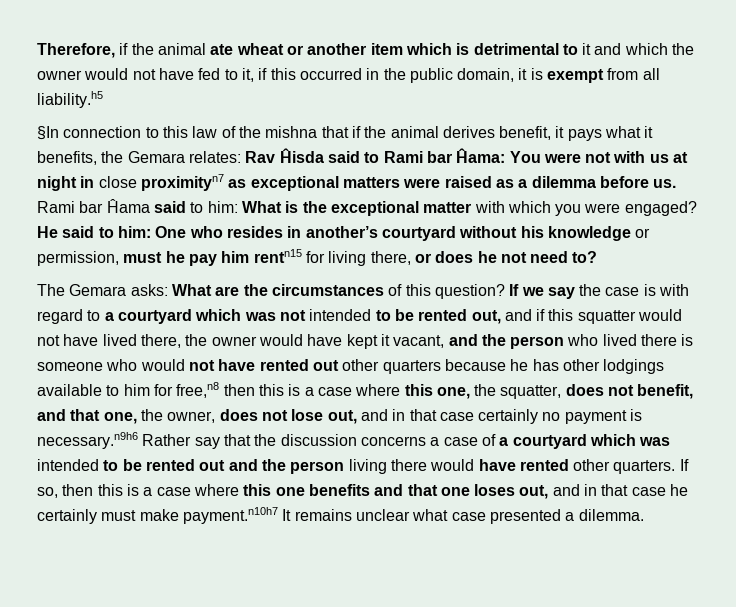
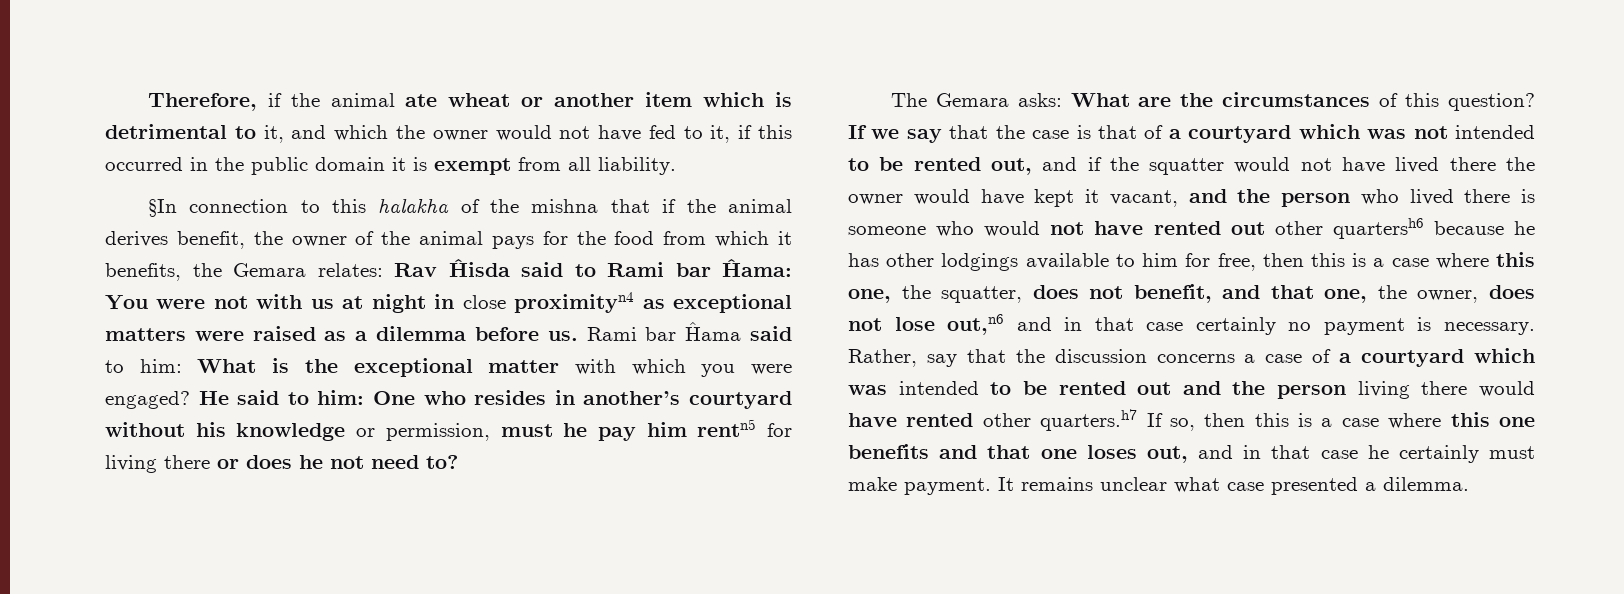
- Therefore, if the animal ate wheat or another item which is detrimental to it and which the owner would not have fed to it, if this occurred in the public domain, it is exempt from all liability.h5
+ Therefore, if the animal ate wheat or another item which is detrimental to it, and which the owner would not have fed to it, if this occurred in the public domain it is exempt from all liability.
- §In connection to this law of the mishna that if the animal derives benefit, it pays what it benefits, the Gemara relates: Rav Ĥisda said to Rami bar Ĥama: You were not with us at night in close proximityn7 as exceptional matters were raised as a dilemma before us.
+ §In connection to this halakha of the mishna that if the animal derives benefit, the owner of the animal pays for the food from which it benefits, the Gemara relates: Rav Ĥisda said to Rami bar Ĥama: You were not with us at night in close proximityn4 as exceptional matters were raised as a dilemma before us.
- He said to him: One who resides in another’s courtyard without his knowledge or permission, must he pay him rentn15 for living there, or does he not need to?
+ He said to him: One who resides in another’s courtyard without his knowledge or permission, must he pay him rentn5 for living there or does he not need to?
- If we say the case is with regard to a courtyard which was not intended to be rented out, and if this squatter would not have lived there, the owner would have kept it vacant, and the person who lived there is someone who would not have rented out other quarters because he has other lodgings available to him for free,n8 then this is a case where this one, the squatter, does not benefit, and that one, the owner, does not lose out, and in that case certainly no payment is necessary.n9h6 Rather say that the discussion concerns a case of a courtyard which was intended to be rented out and the person living there would have rented other quarters. If so, then this is a case where this one benefits and that one loses out, and in that case he certainly must make payment.n10h7 It remains unclear what case presented a dilemma.
+ If we say that the case is that of a courtyard which was not intended to be rented out, and if the squatter would not have lived there the owner would have kept it vacant, and the person who lived there is someone who would not have rented out other quartersh6 because he has other lodgings available to him for free, then this is a case where this one, the squatter, does not benefit, and that one, the owner, does not lose out,n6 and in that case certainly no payment is necessary. Rather, say that the discussion concerns a case of a courtyard which was intended to be rented out and the person living there would have rented other quarters.h7 If so, then this is a case where this one benefits and that one loses out, and in that case he certainly must make payment. It remains unclear what case presented a dilemma.

